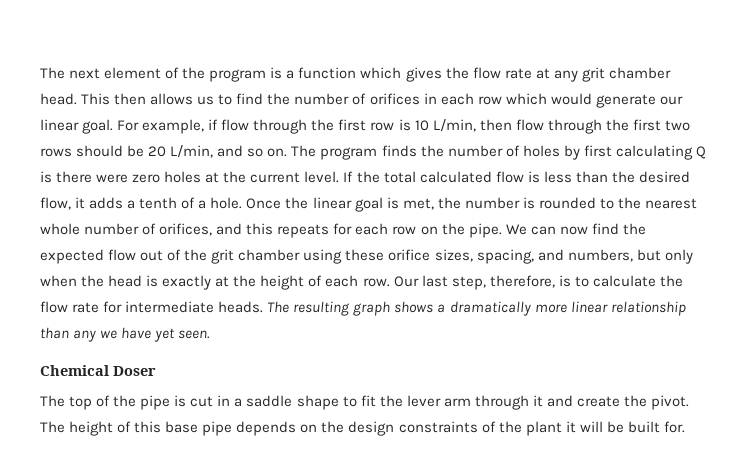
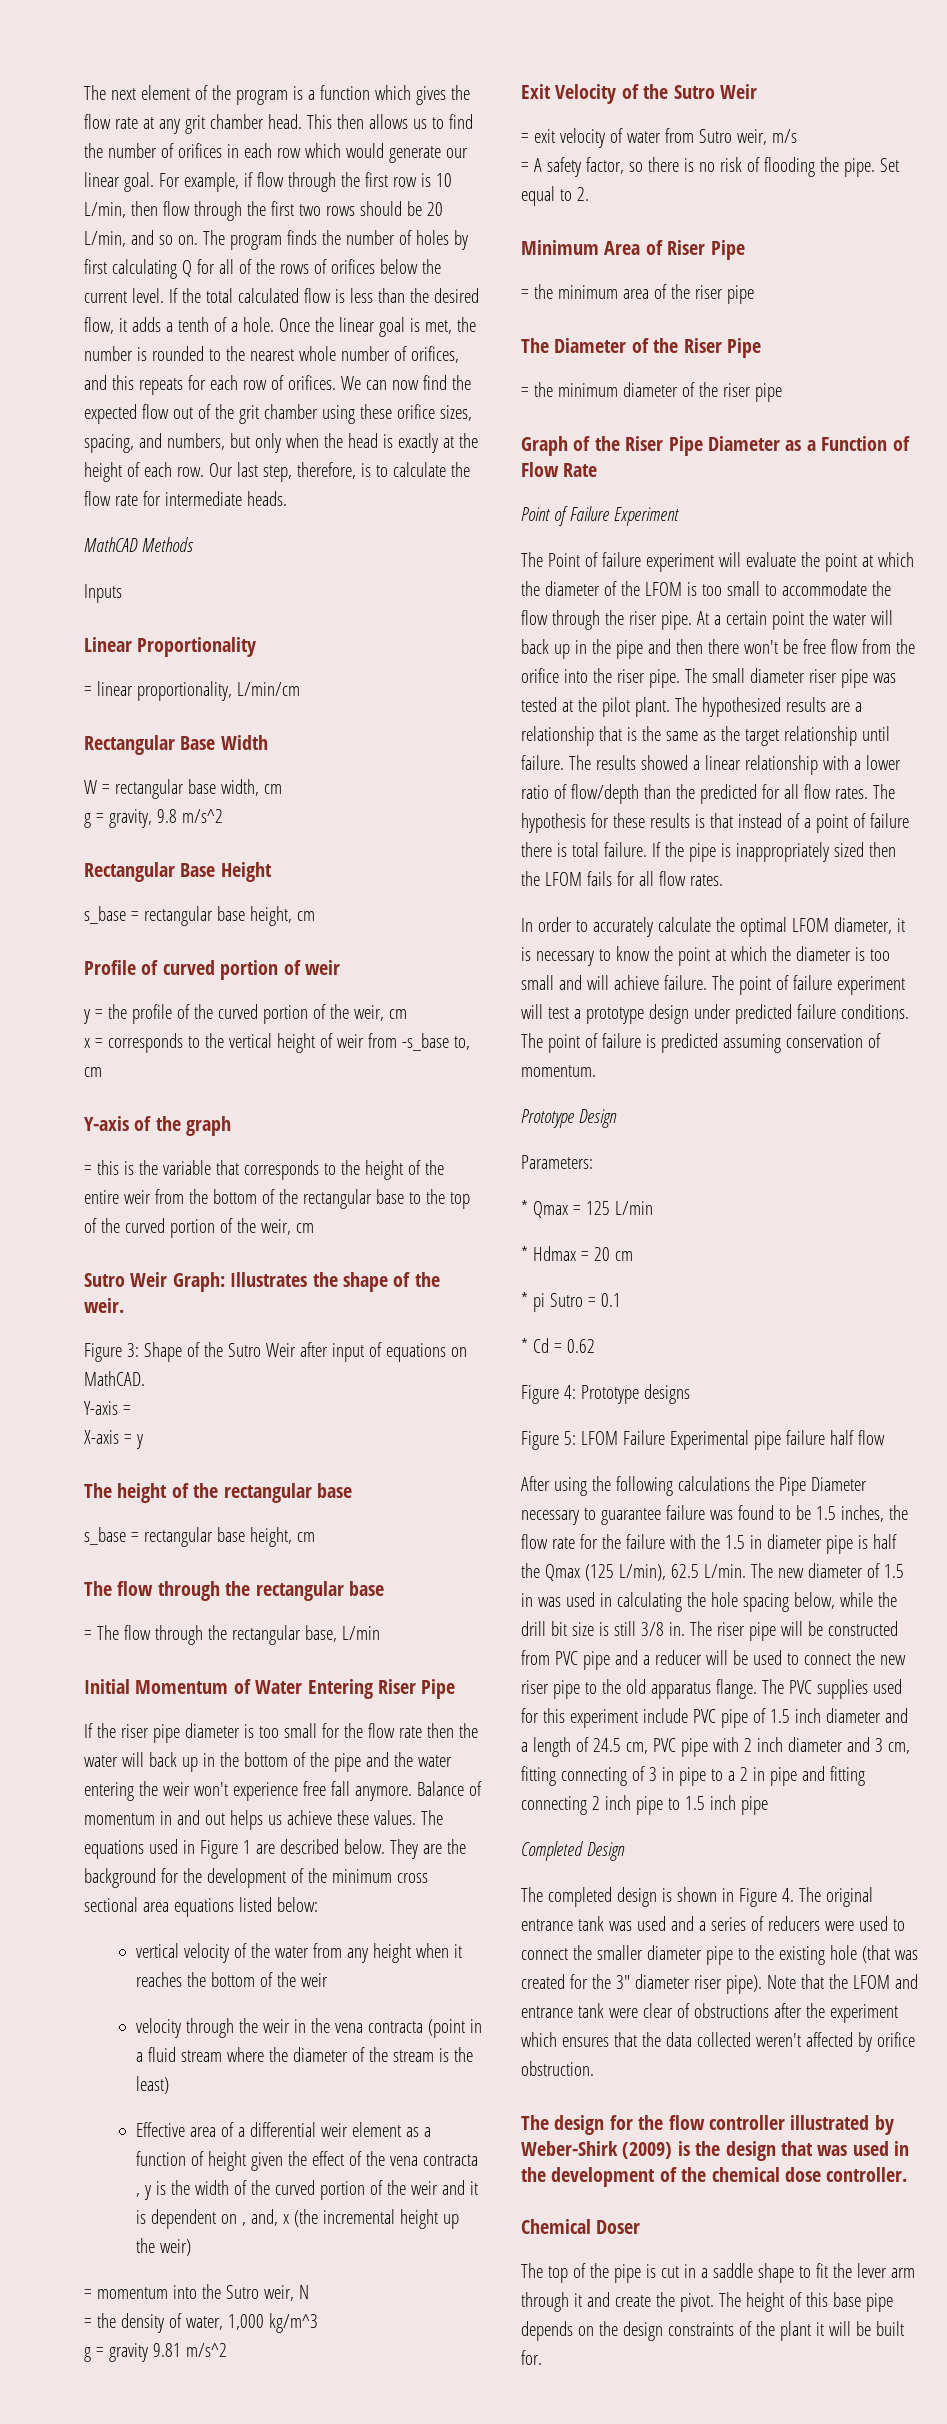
- The program finds the number of holes by first calculating Q is there were zero holes at the current level.
+ The program finds the number of holes by first calculating Q for all of the rows of orifices below the current level.
- Once the linear goal is met, the number is rounded to the nearest whole number of orifices, and this repeats for each row on the pipe.
+ Once the linear goal is met, the number is rounded to the nearest whole number of orifices, and this repeats for each row of orifices.
- Our last step, therefore, is to calculate the flow rate for intermediate heads. The resulting graph shows a dramatically more linear relationship than any we have yet seen.
+ Our last step, therefore, is to calculate the flow rate for intermediate heads.
+ MathCAD Methods
+ Inputs
+ Linear Proportionality
+ = linear proportionality, L/min/cm
+ Rectangular Base Width
+ W = rectangular base width, cm
+ g = gravity, 9.8 m/s^2
+ Rectangular Base Height
+ s_base = rectangular base height, cm
+ Profile of curved portion of weir
+ y = the profile of the curved portion of the weir, cm
+ x = corresponds to the vertical height of weir from -s_base to, cm
+ Y-axis of the graph
+ = this is the variable that corresponds to the height of the entire weir from the bottom of the rectangular base to the top of the curved portion of the weir, cm
+ Sutro Weir Graph: Illustrates the shape of the weir.
+ Figure 3: Shape of the Sutro Weir after input of equations on MathCAD.
+ Y-axis =
+ X-axis = y
+ The height of the rectangular base
+ s_base = rectangular base height, cm
+ The flow through the rectangular base
+ = The flow through the rectangular base, L/min
+ Initial Momentum of Water Entering Riser Pipe
+ If the riser pipe diameter is too small for the flow rate then the water will back up in the bottom of the pipe and the water entering the weir won't experience free fall anymore. Balance of momentum in and out helps us achieve these values. The equations used in Figure 1 are described below. They are the background for the development of the minimum cross sectional area equations listed below:
+ vertical velocity of the water from any height when it reaches the bottom of the weir
+ velocity through the weir in the vena contracta (point in a fluid stream where the diameter of the stream is the least)
+ Effective area of a differential weir element as a function of height given the effect of the vena contracta , y is the width of the curved portion of the weir and it is dependent on , and, x (the incremental height up the weir)
+ = momentum into the Sutro weir, N
+ = the density of water, 1,000 kg/m^3
+ g = gravity 9.81 m/s^2
+ Exit Velocity of the Sutro Weir
+ = exit velocity of water from Sutro weir, m/s
+ = A safety factor, so there is no risk of flooding the pipe. Set equal to 2.
+ Minimum Area of Riser Pipe
+ = the minimum area of the riser pipe
+ The Diameter of the Riser Pipe
+ = the minimum diameter of the riser pipe
+ Graph of the Riser Pipe Diameter as a Function of Flow Rate
+ Point of Failure Experiment
+ The Point of failure experiment will evaluate the point at which the diameter of the LFOM is too small to accommodate the flow through the riser pipe. At a certain point the water will back up in the pipe and then there won't be free flow from the orifice into the riser pipe. The small diameter riser pipe was tested at the pilot plant. The hypothesized results are a relationship that is the same as the target relationship until failure. The results showed a linear relationship with a lower ratio of flow/depth than the predicted for all flow rates. The hypothesis for these results is that instead of a point of failure there is total failure. If the pipe is inappropriately sized then the LFOM fails for all flow rates.
+ In order to accurately calculate the optimal LFOM diameter, it is necessary to know the point at which the diameter is too small and will achieve failure. The point of failure experiment will test a prototype design under predicted failure conditions. The point of failure is predicted assuming conservation of momentum.
+ Prototype Design
+ Parameters:
+ * Qmax = 125 L/min
+ * Hdmax = 20 cm
+ * pi Sutro = 0.1
+ * Cd = 0.62
+ Figure 4: Prototype designs
+ Figure 5: LFOM Failure Experimental pipe failure half flow
+ After using the following calculations the Pipe Diameter necessary to guarantee failure was found to be 1.5 inches, the flow rate for the failure with the 1.5 in diameter pipe is half the Qmax (125 L/min), 62.5 L/min. The new diameter of 1.5 in was used in calculating the hole spacing below, while the drill bit size is still 3/8 in. The riser pipe will be constructed from PVC pipe and a reducer will be used to connect the new riser pipe to the old apparatus flange. The PVC supplies used for this experiment include PVC pipe of 1.5 inch diameter and a length of 24.5 cm, PVC pipe with 2 inch diameter and 3 cm, fitting connecting of 3 in pipe to a 2 in pipe and fitting connecting 2 inch pipe to 1.5 inch pipe
+ Completed Design
+ The completed design is shown in Figure 4. The original entrance tank was used and a series of reducers were used to connect the smaller diameter pipe to the existing hole (that was created for the 3" diameter riser pipe). Note that the LFOM and entrance tank were clear of obstructions after the experiment which ensures that the data collected weren't affected by orifice obstruction.
+ The design for the flow controller illustrated by Weber-Shirk (2009) is the design that was used in the development of the chemical dose controller.

